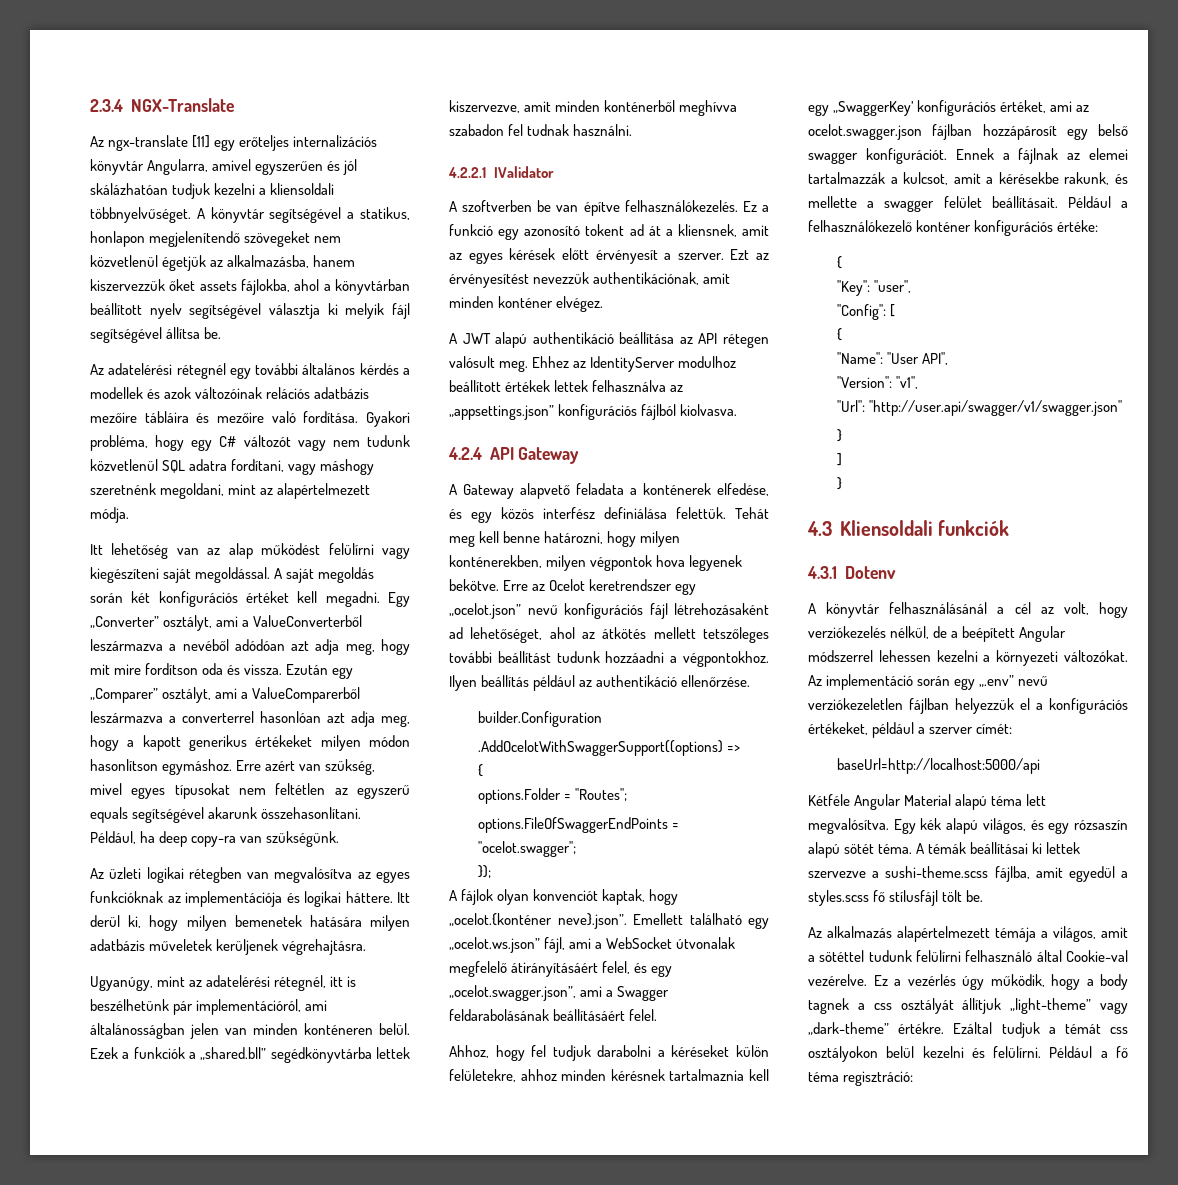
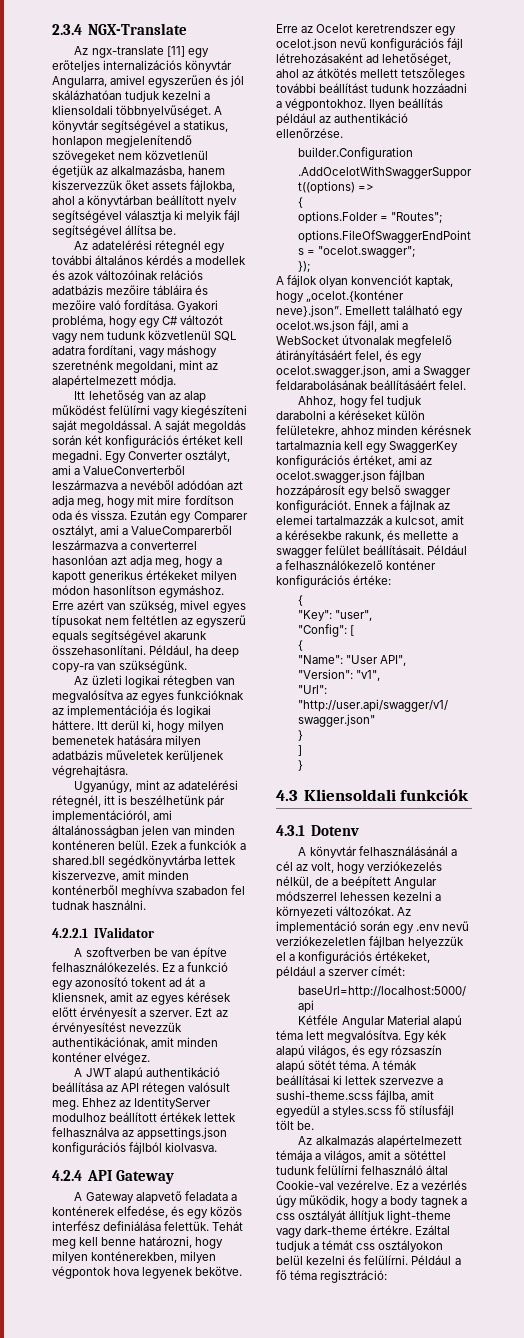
- Egy „Converter” osztályt, ami a ValueConverterből leszármazva a nevéből adódóan azt adja meg, hogy mit mire fordítson oda és vissza.
+ Egy Converter osztályt, ami a ValueConverterből leszármazva a nevéből adódóan azt adja meg, hogy mit mire fordítson oda és vissza.
- Ezután egy „Comparer” osztályt, ami a ValueComparerből leszármazva a converterrel hasonlóan azt adja meg, hogy a kapott generikus értékeket milyen módon hasonlítson egymáshoz.
+ Ezután egy Comparer osztályt, ami a ValueComparerből leszármazva a converterrel hasonlóan azt adja meg, hogy a kapott generikus értékeket milyen módon hasonlítson egymáshoz.
- Ezek a funkciók a „shared.bll” segédkönyvtárba lettek kiszervezve, amit minden konténerből meghívva szabadon fel tudnak használni.
+ Ezek a funkciók a shared.bll segédkönyvtárba lettek kiszervezve, amit minden konténerből meghívva szabadon fel tudnak használni.
- Ehhez az IdentityServer modulhoz beállított értékek lettek felhasználva az „appsettings.json” konfigurációs fájlból kiolvasva.
+ Ehhez az IdentityServer modulhoz beállított értékek lettek felhasználva az appsettings.json konfigurációs fájlból kiolvasva.
- Erre az Ocelot keretrendszer egy „ocelot.json” nevű konfigurációs fájl létrehozásaként ad lehetőséget, ahol az átkötés mellett tetszőleges további beállítást tudunk hozzáadni a végpontokhoz.
+ Erre az Ocelot keretrendszer egy ocelot.json nevű konfigurációs fájl létrehozásaként ad lehetőséget, ahol az átkötés mellett tetszőleges további beállítást tudunk hozzáadni a végpontokhoz.
- A fájlok olyan konvenciót kaptak, hogy „ocelot.{konténer neve}.json”. Emellett található egy „ocelot.ws.json” fájl, ami a WebSocket útvonalak megfelelő átirányításáért felel, és egy „ocelot.swagger.json”, ami a Swagger feldarabolásának beállításáért felel.
+ A fájlok olyan konvenciót kaptak, hogy „ocelot.{konténer neve}.json”. Emellett található egy ocelot.ws.json fájl, ami a WebSocket útvonalak megfelelő átirányításáért felel, és egy ocelot.swagger.json, ami a Swagger feldarabolásának beállításáért felel.
- Ahhoz, hogy fel tudjuk darabolni a kéréseket külön felületekre, ahhoz minden kérésnek tartalmaznia kell egy „SwaggerKey’ konfigurációs értéket, ami az ocelot.swagger.json fájlban hozzápárosít egy belső swagger konfigurációt.
+ Ahhoz, hogy fel tudjuk darabolni a kéréseket külön felületekre, ahhoz minden kérésnek tartalmaznia kell egy SwaggerKey konfigurációs értéket, ami az ocelot.swagger.json fájlban hozzápárosít egy belső swagger konfigurációt.
- Az implementáció során egy „.env” nevű verziókezeletlen fájlban helyezzük el a konfigurációs értékeket, például a szerver címét:
+ Az implementáció során egy .env nevű verziókezeletlen fájlban helyezzük el a konfigurációs értékeket, például a szerver címét:
- Ez a vezérlés úgy működik, hogy a body tagnek a css osztályát állítjuk „light-theme” vagy „dark-theme” értékre.
+ Ez a vezérlés úgy működik, hogy a body tagnek a css osztályát állítjuk light-theme vagy dark-theme értékre.

